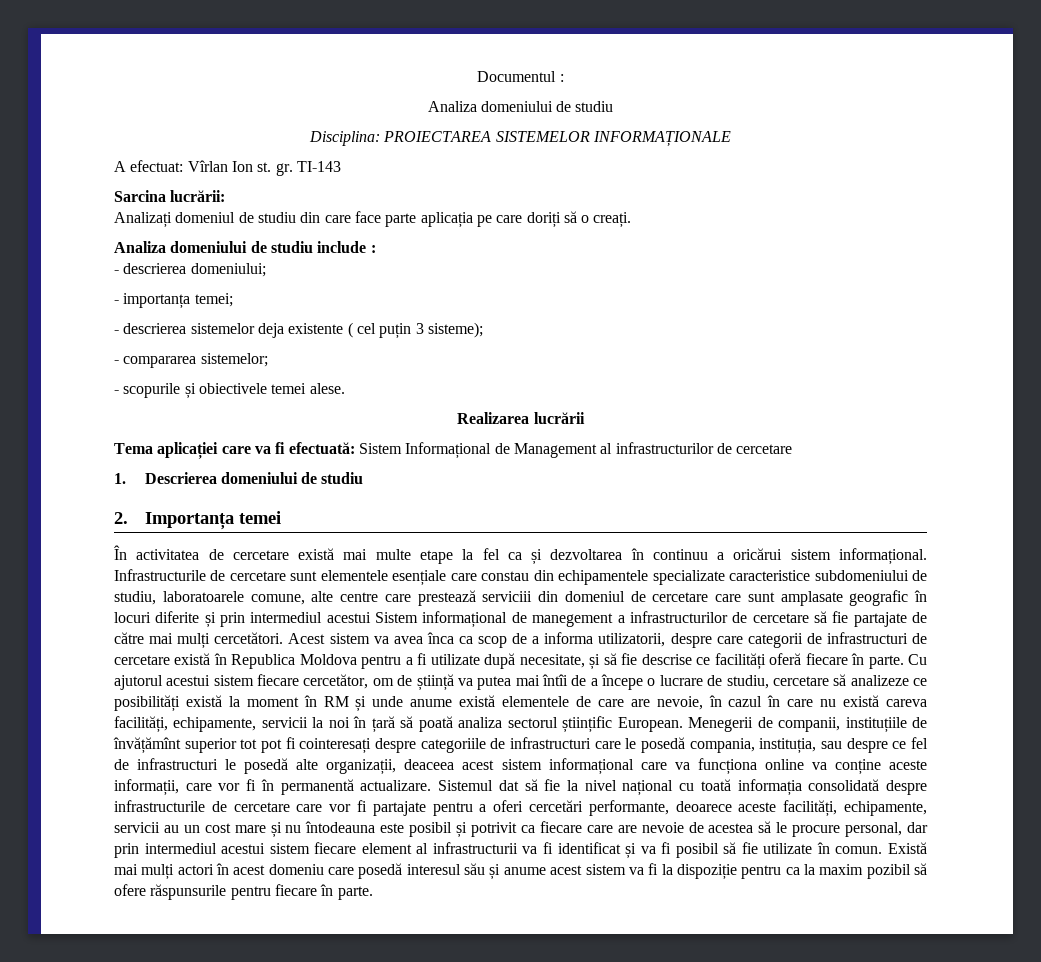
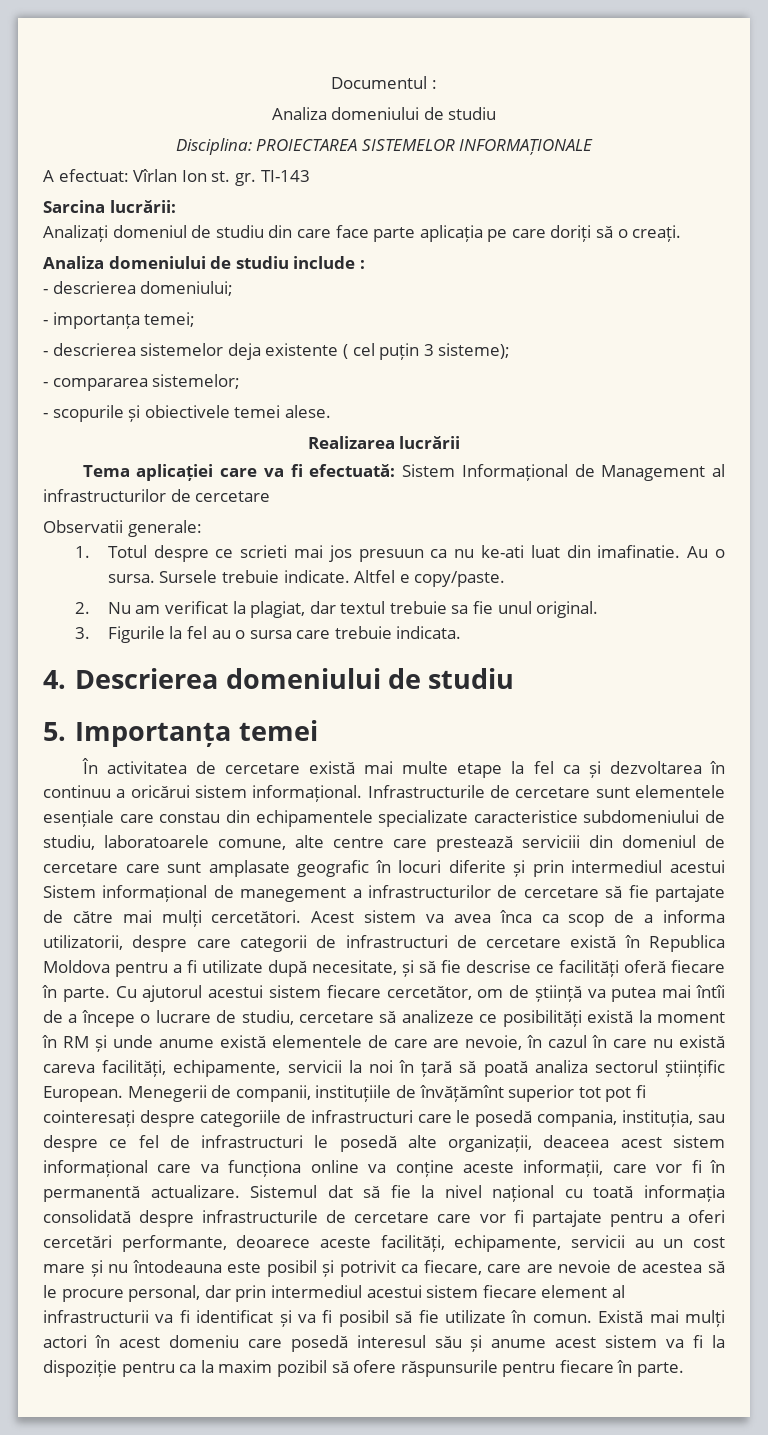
- 1. Descrierea domeniului de studiu
+ Observatii generale:
+ 1. Totul despre ce scrieti mai jos presuun ca nu ke-ati luat din imafinatie. Au o sursa. Sursele trebuie indicate. Altfel e copy/paste.
+ 2. Nu am verificat la plagiat, dar textul trebuie sa fie unul original.
+ 3. Figurile la fel au o sursa care trebuie indicata.
+ 4. Descrierea domeniului de studiu
- 2. Importanța temei
+ 5. Importanța temei
- Sistemul dat să fie la nivel național cu toată informația consolidată despre infrastructurile de cercetare care vor fi partajate pentru a oferi cercetări performante, deoarece aceste facilități, echipamente, servicii au un cost mare și nu întodeauna este posibil și potrivit ca fiecare care are nevoie de acestea să le procure personal, dar prin intermediul acestui sistem fiecare element al infrastructurii va fi identificat și va fi posibil să fie utilizate în comun.
+ Sistemul dat să fie la nivel național cu toată informația consolidată despre infrastructurile de cercetare care vor fi partajate pentru a oferi cercetări performante, deoarece aceste facilități, echipamente, servicii au un cost mare și nu întodeauna este posibil și potrivit ca fiecare, care are nevoie de acestea să le procure personal, dar prin intermediul acestui sistem fiecare element al infrastructurii va fi identificat și va fi posibil să fie utilizate în comun.

